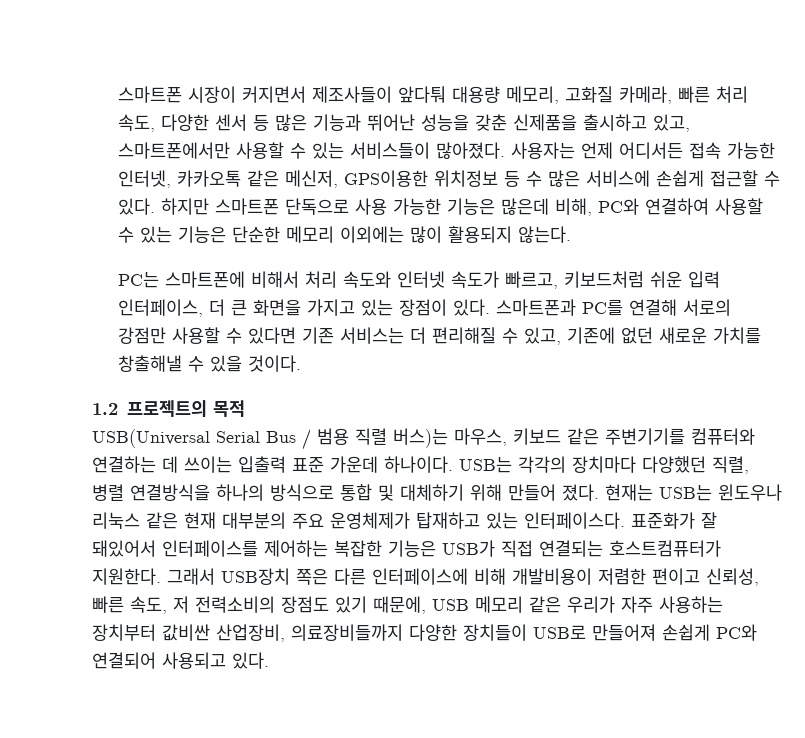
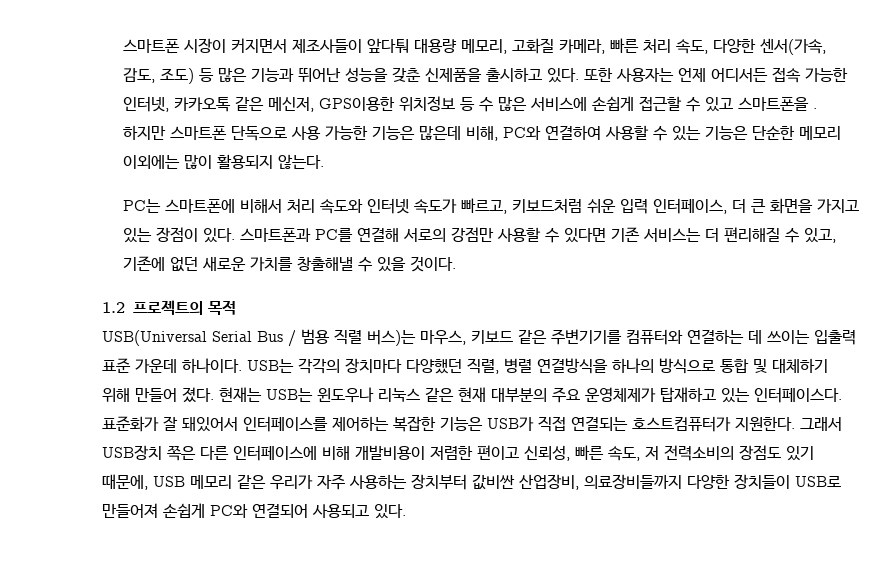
- 스마트폰 시장이 커지면서 제조사들이 앞다퉈 대용량 메모리, 고화질 카메라, 빠른 처리 속도, 다양한 센서 등 많은 기능과 뛰어난 성능을 갖춘 신제품을 출시하고 있고, 스마트폰에서만 사용할 수 있는 서비스들이 많아졌다. 사용자는 언제 어디서든 접속 가능한 인터넷, 카카오톡 같은 메신저, GPS이용한 위치정보 등 수 많은 서비스에 손쉽게 접근할 수 있다.
+ 스마트폰 시장이 커지면서 제조사들이 앞다퉈 대용량 메모리, 고화질 카메라, 빠른 처리 속도, 다양한 센서(가속, 감도, 조도) 등 많은 기능과 뛰어난 성능을 갖춘 신제품을 출시하고 있다. 또한 사용자는 언제 어디서든 접속 가능한 인터넷, 카카오톡 같은 메신저, GPS이용한 위치정보 등 수 많은 서비스에 손쉽게 접근할 수 있고 스마트폰을 .

